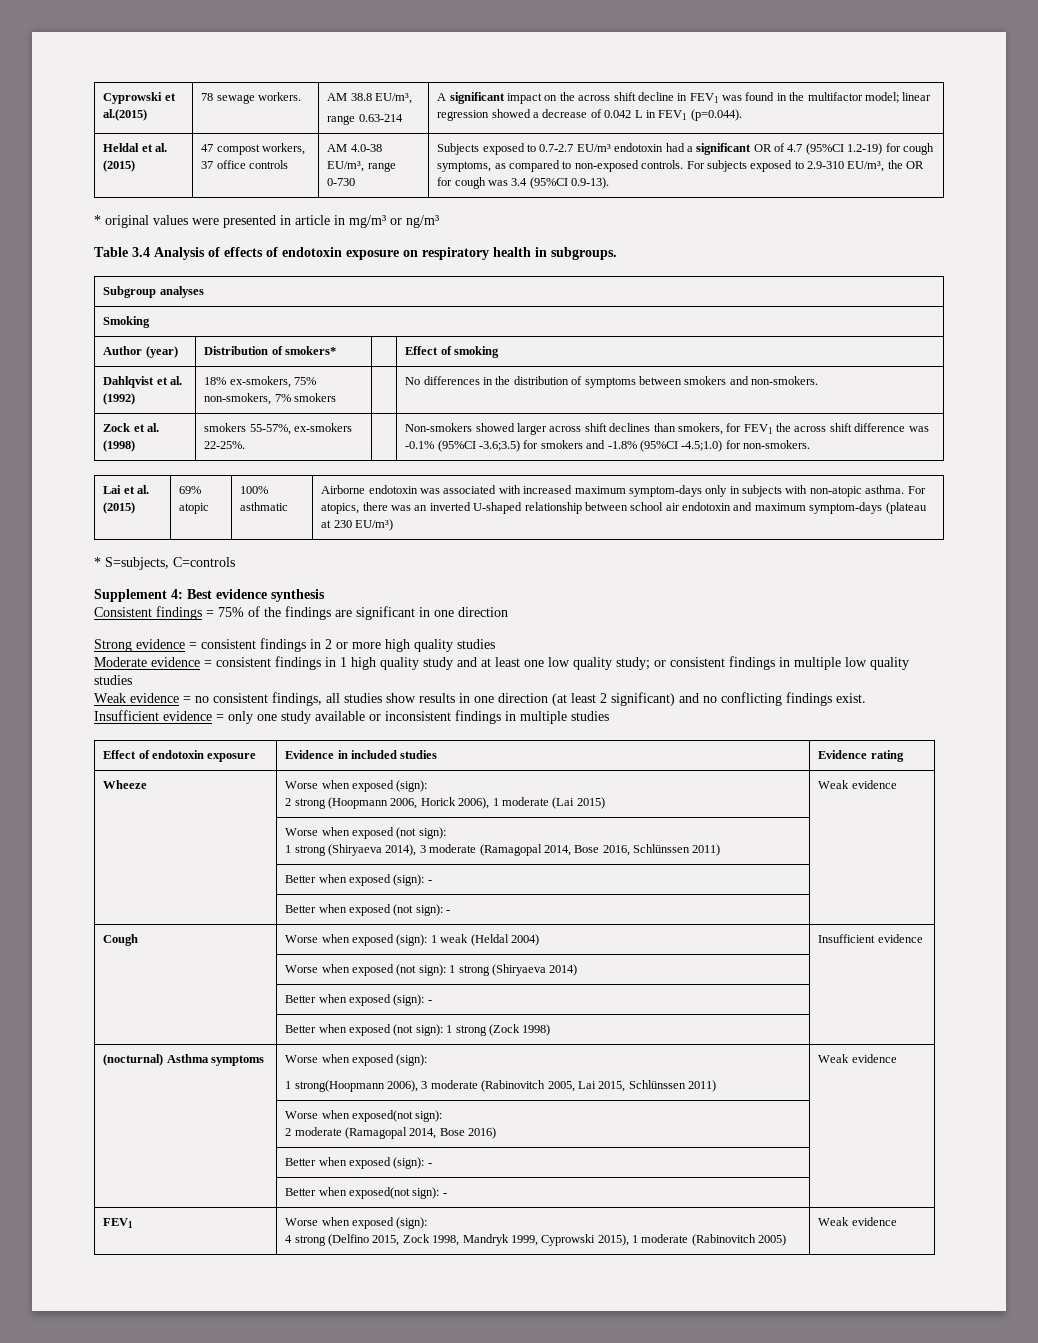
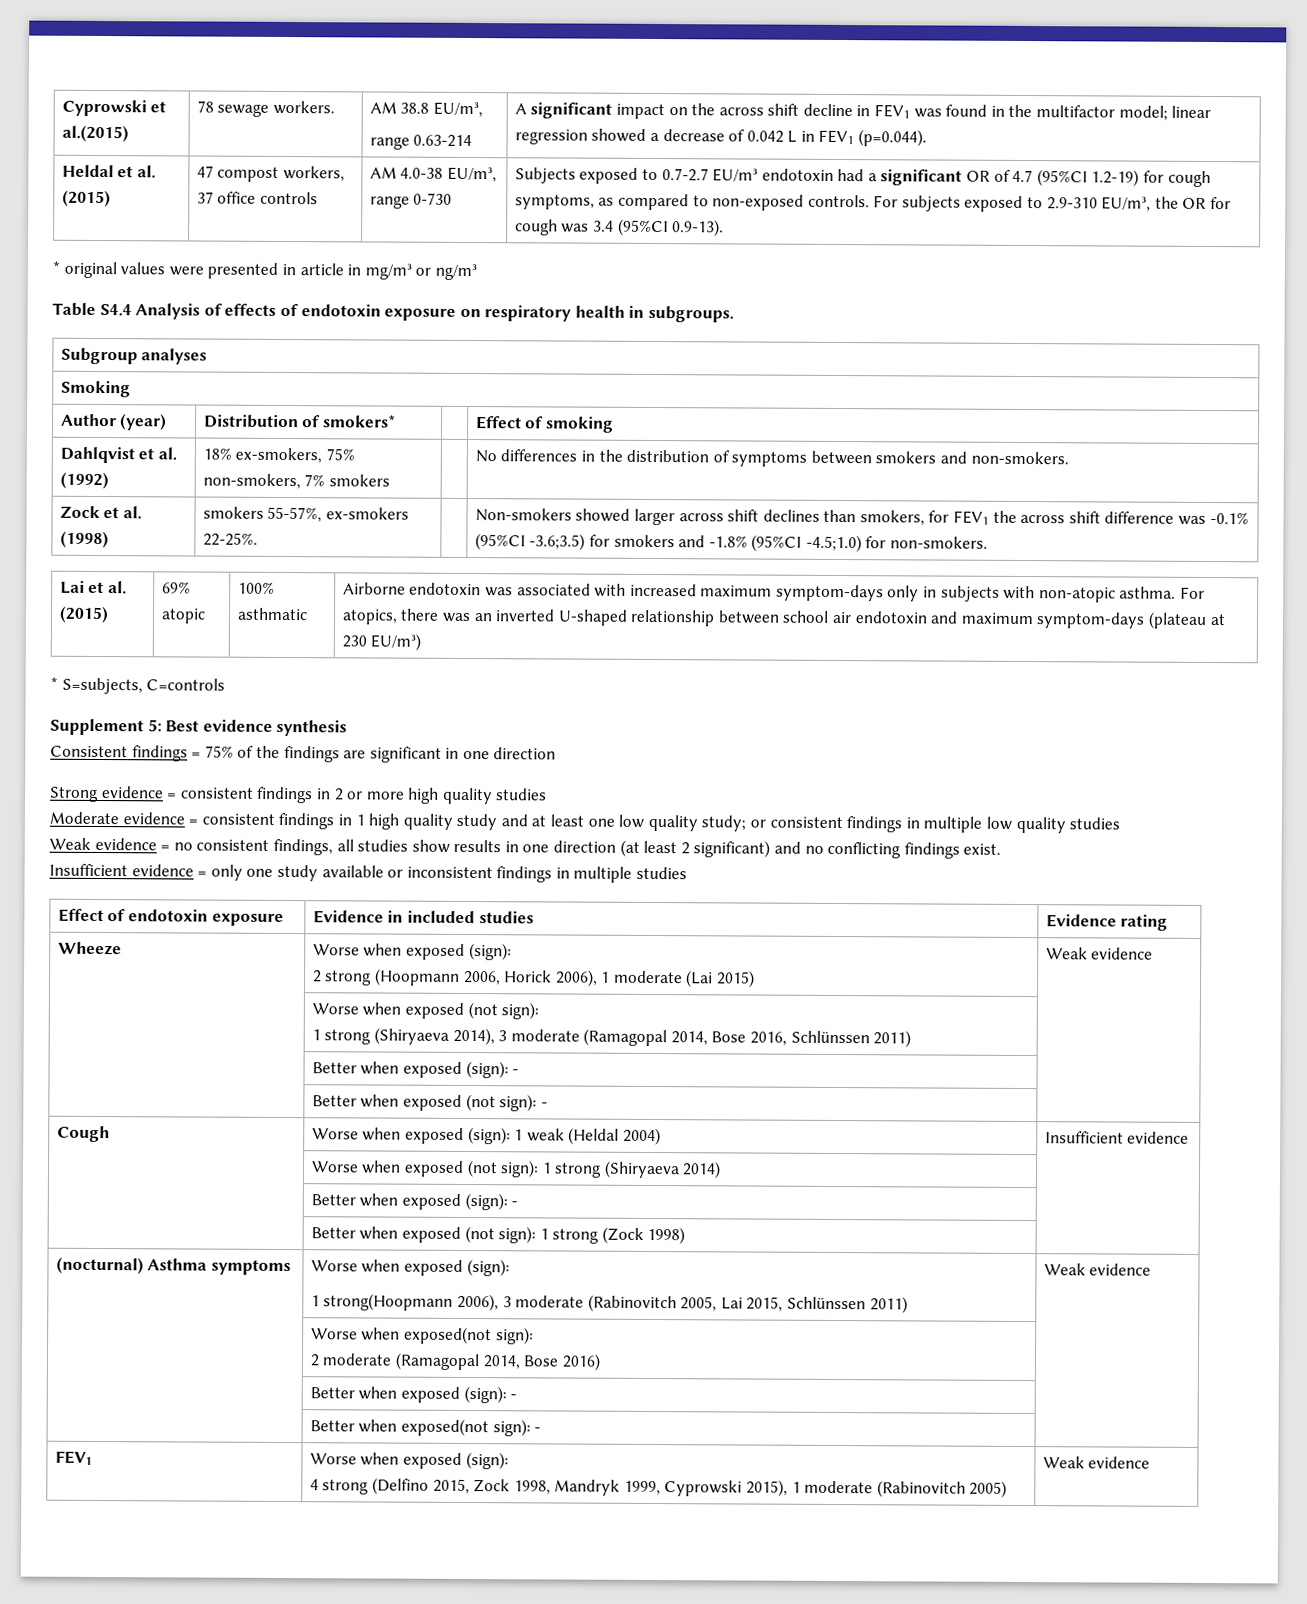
- Table 3.4 Analysis of effects of endotoxin exposure on respiratory health in subgroups.
+ Table S4.4 Analysis of effects of endotoxin exposure on respiratory health in subgroups.
- Supplement 4: Best evidence synthesis
+ Supplement 5: Best evidence synthesis

